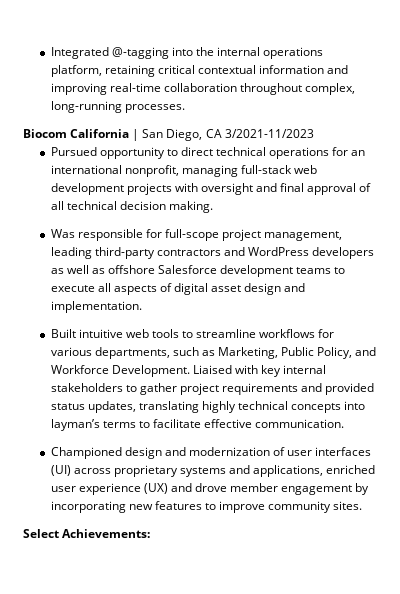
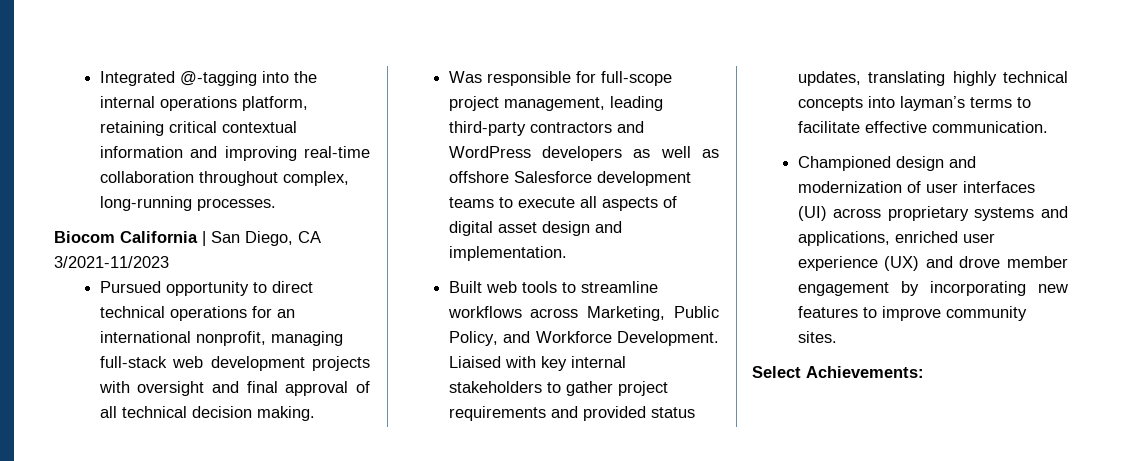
- Built intuitive web tools to streamline workflows for various departments, such as Marketing, Public Policy, and Workforce Development.
+ Built web tools to streamline workflows across Marketing, Public Policy, and Workforce Development.

